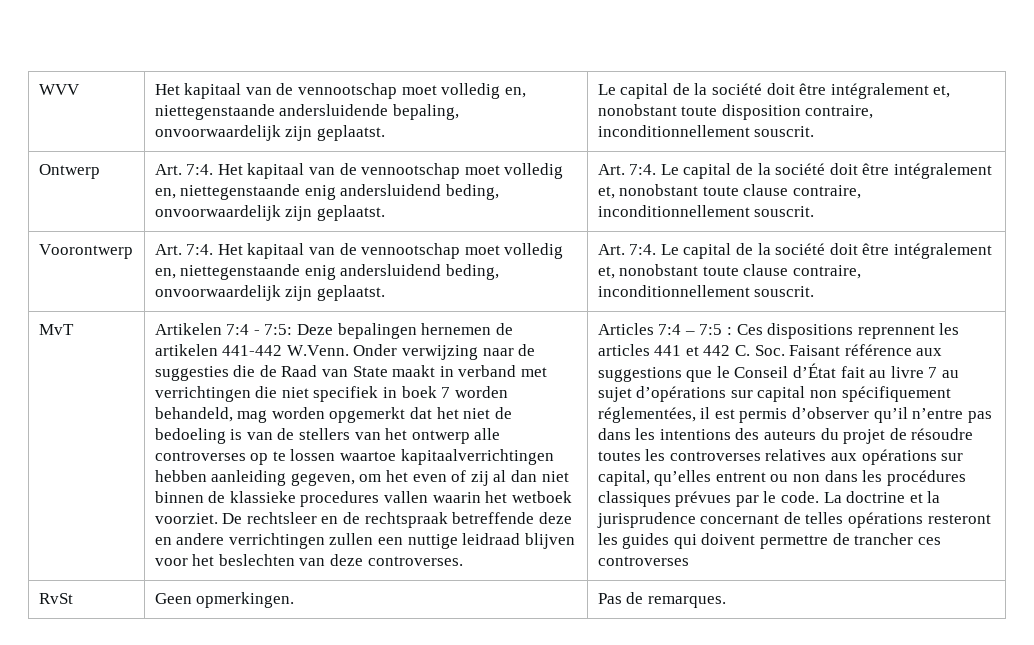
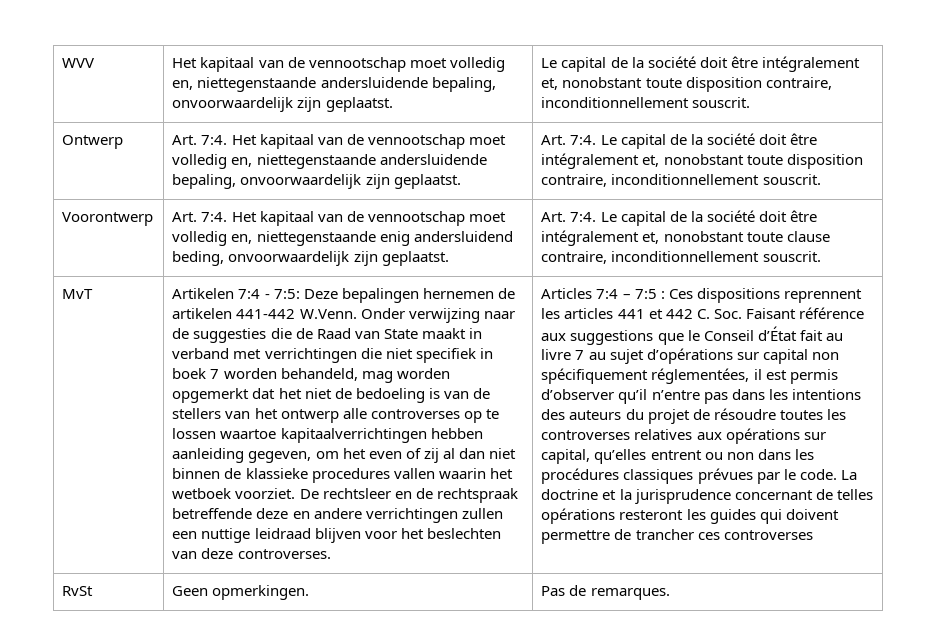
- Ontwerp | Art. 7:4. Het kapitaal van de vennootschap moet volledig en, niettegenstaande enig andersluidend beding, onvoorwaardelijk zijn geplaatst. | Art. 7:4. Le capital de la société doit être intégralement et, nonobstant toute clause contraire, inconditionnellement souscrit.
+ Ontwerp | Art. 7:4. Het kapitaal van de vennootschap moet volledig en, niettegenstaande andersluidende bepaling, onvoorwaardelijk zijn geplaatst. | Art. 7:4. Le capital de la société doit être intégralement et, nonobstant toute disposition contraire, inconditionnellement souscrit.

